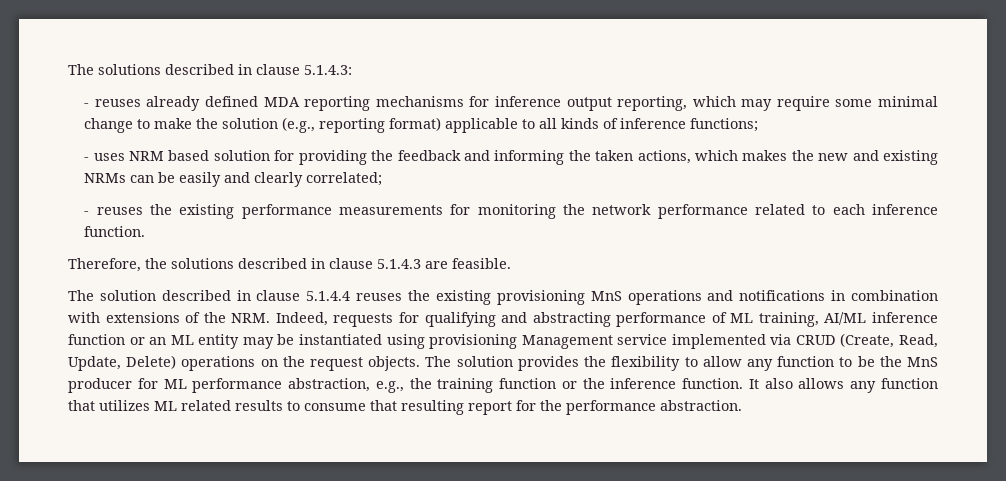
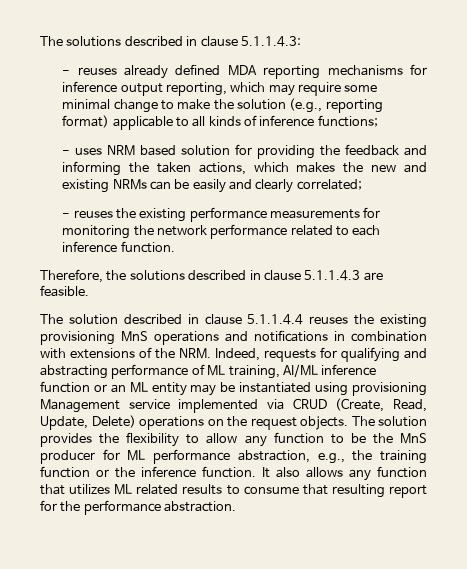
- The solutions described in clause 5.1.4.3:
+ The solutions described in clause 5.1.1.4.3:
- Therefore, the solutions described in clause 5.1.4.3 are feasible.
+ Therefore, the solutions described in clause 5.1.1.4.3 are feasible.
- The solution described in clause 5.1.4.4 reuses the existing provisioning MnS operations and notifications in combination with extensions of the NRM. Indeed, requests for qualifying and abstracting performance of ML training, AI/ML inference function or an ML entity may be instantiated using provisioning Management service implemented via CRUD (Create, Read, Update, Delete) operations on the request objects.
+ The solution described in clause 5.1.1.4.4 reuses the existing provisioning MnS operations and notifications in combination with extensions of the NRM. Indeed, requests for qualifying and abstracting performance of ML training, AI/ML inference function or an ML entity may be instantiated using provisioning Management service implemented via CRUD (Create, Read, Update, Delete) operations on the request objects.

